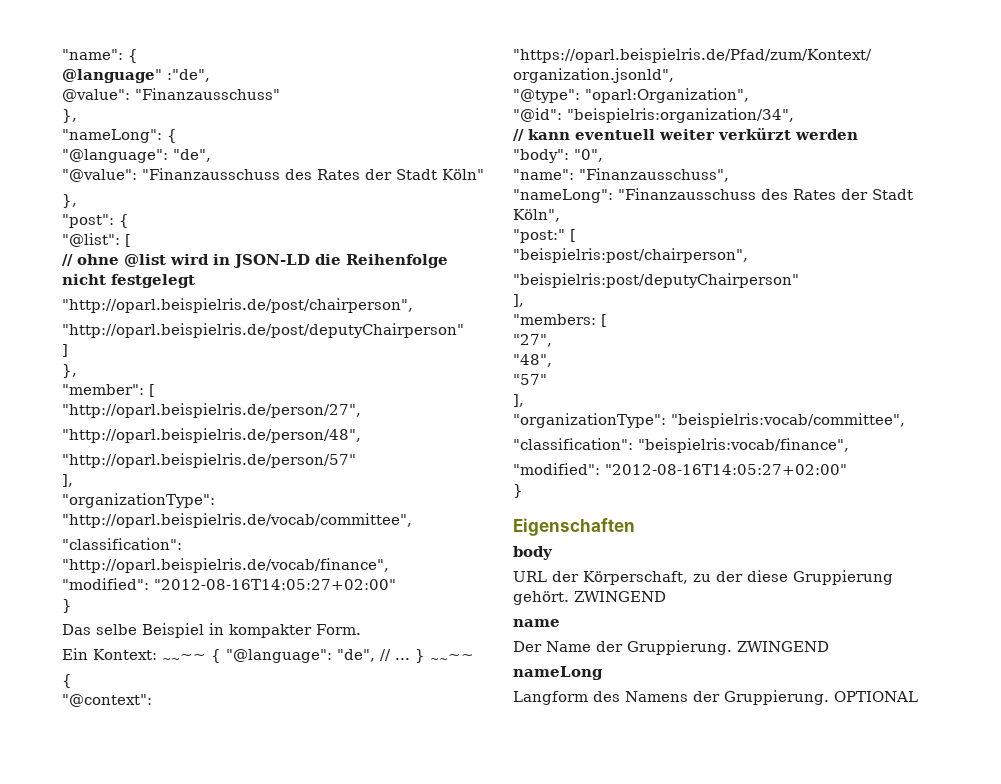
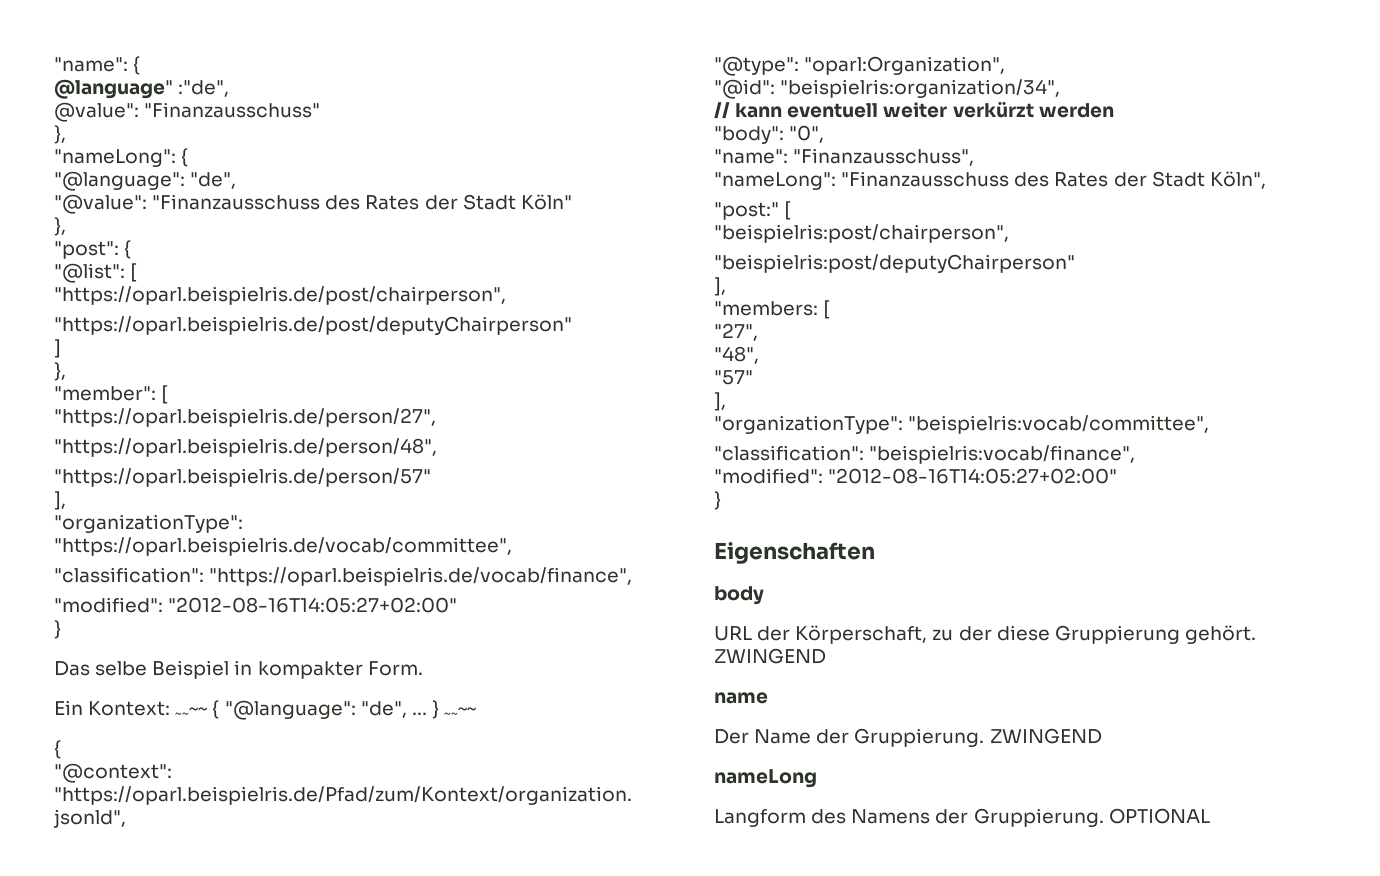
- // ohne @list wird in JSON-LD die Reihenfolge nicht festgelegt
- "http://oparl.beispielris.de/post/chairperson",
- "http://oparl.beispielris.de/post/deputyChairperson"
+ "https://oparl.beispielris.de/post/chairperson",
+ "https://oparl.beispielris.de/post/deputyChairperson"
- "http://oparl.beispielris.de/person/27",
- "http://oparl.beispielris.de/person/48",
- "http://oparl.beispielris.de/person/57"
+ "https://oparl.beispielris.de/person/27",
+ "https://oparl.beispielris.de/person/48",
+ "https://oparl.beispielris.de/person/57"
  ],
- "organizationType": "http://oparl.beispielris.de/vocab/committee",
- "classification": "http://oparl.beispielris.de/vocab/finance",
+ "organizationType": "https://oparl.beispielris.de/vocab/committee",
+ "classification": "https://oparl.beispielris.de/vocab/finance",
- Ein Kontext: ~~~~ { "@language": "de", // ...
+ Ein Kontext: ~~~~ { "@language": "de", ...

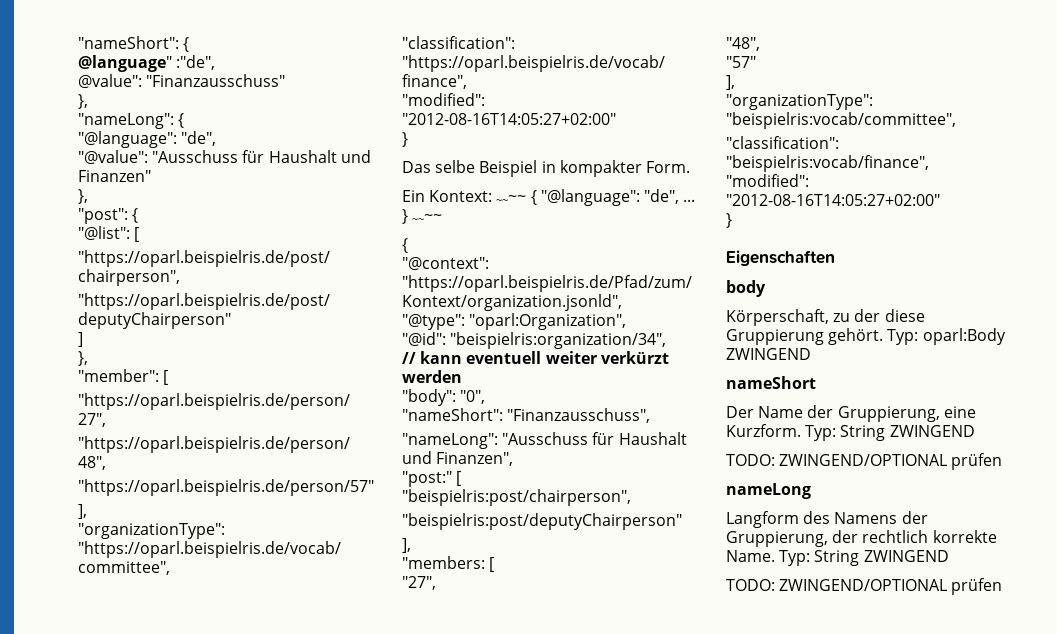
- "name": {
+ "nameShort": {
- "@value": "Finanzausschuss des Rates der Stadt Köln"
+ "@value": "Ausschuss für Haushalt und Finanzen"
- "name": "Finanzausschuss",
+ "nameShort": "Finanzausschuss",
- "nameLong": "Finanzausschuss des Rates der Stadt Köln",
+ "nameLong": "Ausschuss für Haushalt und Finanzen",
- URL der Körperschaft, zu der diese Gruppierung gehört. ZWINGEND
- name
+ Körperschaft, zu der diese Gruppierung gehört. Typ: oparl:Body ZWINGEND
+ nameShort
- Der Name der Gruppierung. ZWINGEND
+ Der Name der Gruppierung, eine Kurzform. Typ: String ZWINGEND
+ TODO: ZWINGEND/OPTIONAL prüfen
- Langform des Namens der Gruppierung. OPTIONAL
+ Langform des Namens der Gruppierung, der rechtlich korrekte Name. Typ: String ZWINGEND
+ TODO: ZWINGEND/OPTIONAL prüfen

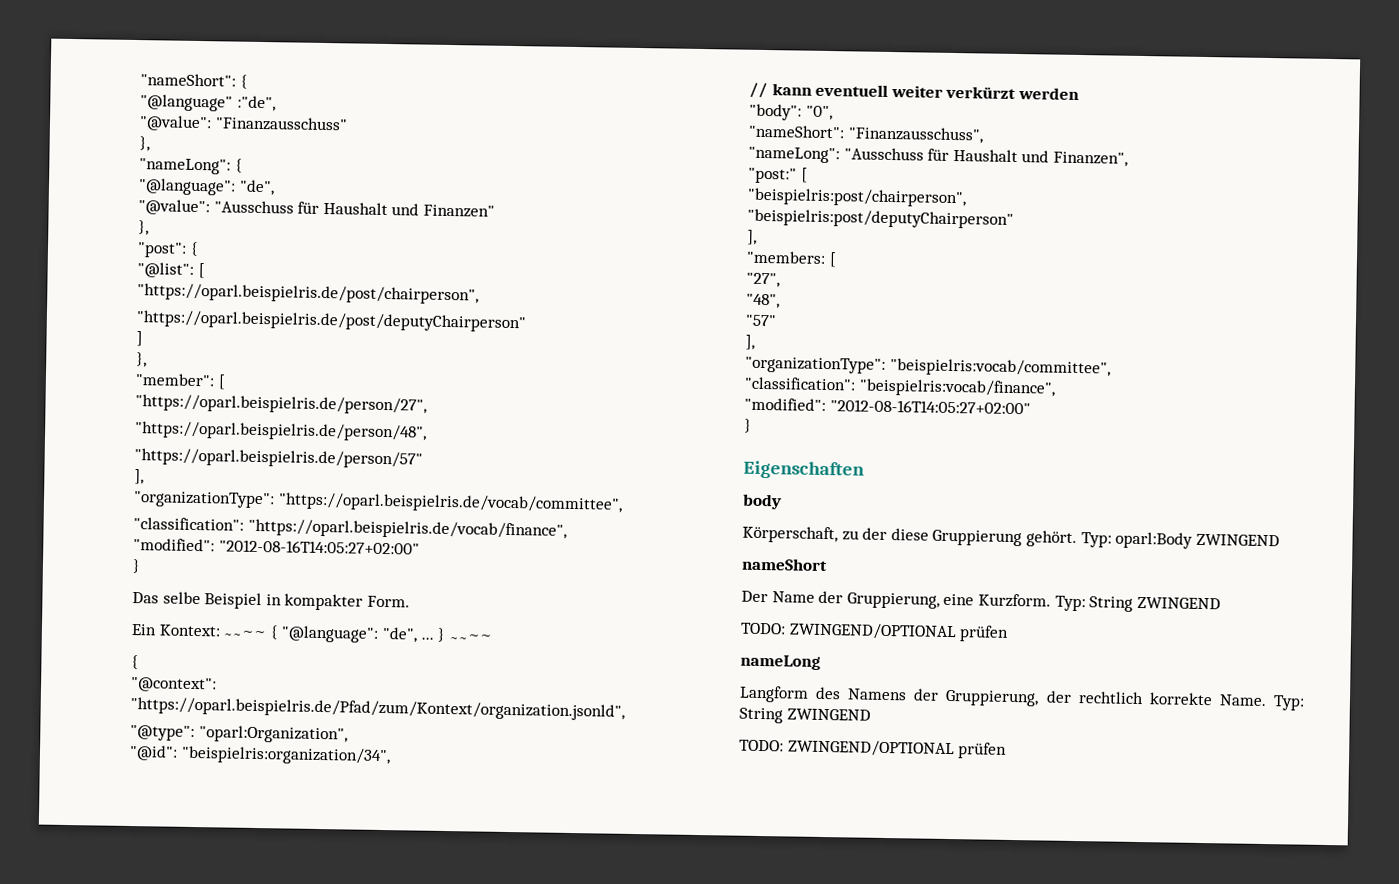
- @language" :"de",
+ "@language" :"de",
- @value": "Finanzausschuss"
+ "@value": "Finanzausschuss"

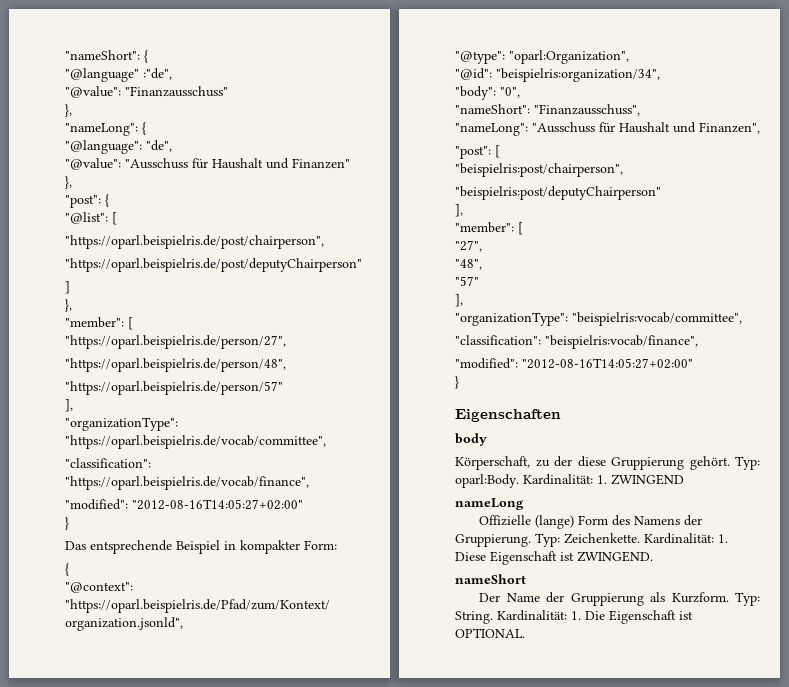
- Das selbe Beispiel in kompakter Form.
- Ein Kontext: ~~~~ { "@language": "de", ... } ~~~~
+ Das entsprechende Beispiel in kompakter Form:
- // kann eventuell weiter verkürzt werden
- "post:" [
+ "post": [
  "beispielris:post/deputyChairperson"
  ],
- "members: [
+ "member": [
- Typ: oparl:Body ZWINGEND
+ Typ: oparl:Body. Kardinalität: 1. ZWINGEND
+ nameLong
+ Offizielle (lange) Form des Namens der Gruppierung. Typ: Zeichenkette. Kardinalität: 1. Diese Eigenschaft ist ZWINGEND.
  nameShort
- Der Name der Gruppierung, eine Kurzform. Typ: String ZWINGEND
- TODO: ZWINGEND/OPTIONAL prüfen
- nameLong
- Langform des Namens der Gruppierung, der rechtlich korrekte Name. Typ: String ZWINGEND
- TODO: ZWINGEND/OPTIONAL prüfen
+ Der Name der Gruppierung als Kurzform. Typ: String. Kardinalität: 1. Die Eigenschaft ist OPTIONAL.

